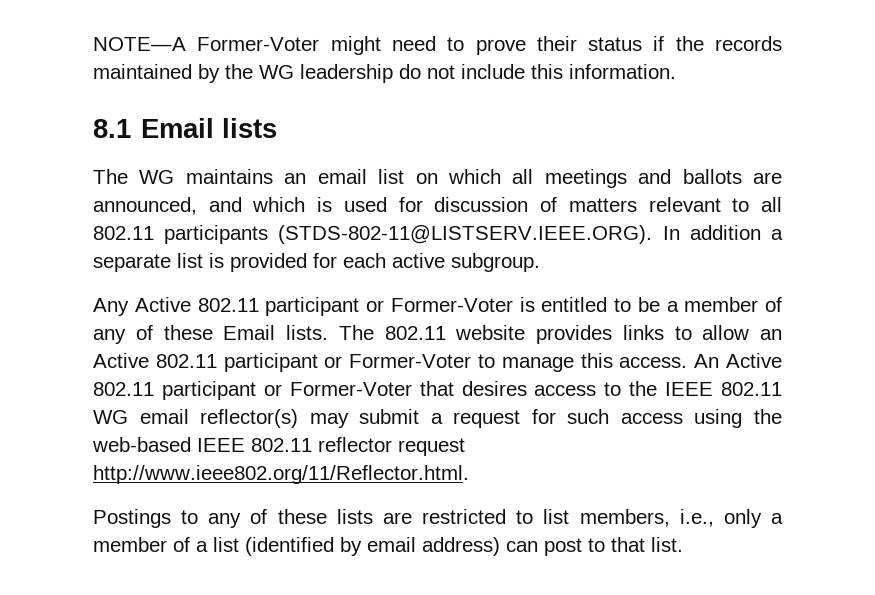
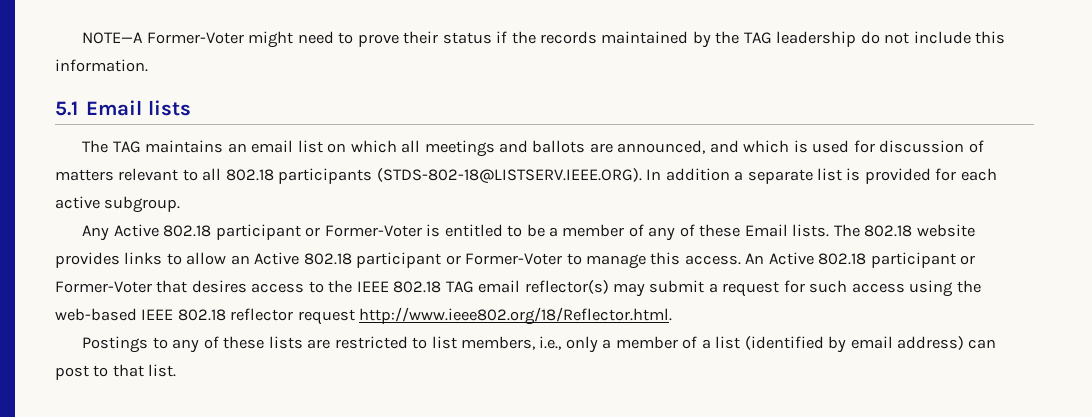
- NOTE—A Former-Voter might need to prove their status if the records maintained by the WG leadership do not include this information.
+ NOTE—A Former-Voter might need to prove their status if the records maintained by the TAG leadership do not include this information.
- 8.1 Email lists
+ 5.1 Email lists
- The WG maintains an email list on which all meetings and ballots are announced, and which is used for discussion of matters relevant to all 802.11 participants (STDS-802-11@LISTSERV.IEEE.ORG). In addition a separate list is provided for each active subgroup.
+ The TAG maintains an email list on which all meetings and ballots are announced, and which is used for discussion of matters relevant to all 802.18 participants (STDS-802-18@LISTSERV.IEEE.ORG). In addition a separate list is provided for each active subgroup.
- Any Active 802.11 participant or Former-Voter is entitled to be a member of any of these Email lists.
+ Any Active 802.18 participant or Former-Voter is entitled to be a member of any of these Email lists.
- The 802.11 website provides links to allow an Active 802.11 participant or Former-Voter to manage this access.
+ The 802.18 website provides links to allow an Active 802.18 participant or Former-Voter to manage this access.
- An Active 802.11 participant or Former-Voter that desires access to the IEEE 802.11 WG email reflector(s) may submit a request for such access using the web-based IEEE 802.11 reflector request http://www.ieee802.org/11/Reflector.html.
+ An Active 802.18 participant or Former-Voter that desires access to the IEEE 802.18 TAG email reflector(s) may submit a request for such access using the web-based IEEE 802.18 reflector request http://www.ieee802.org/18/Reflector.html.

